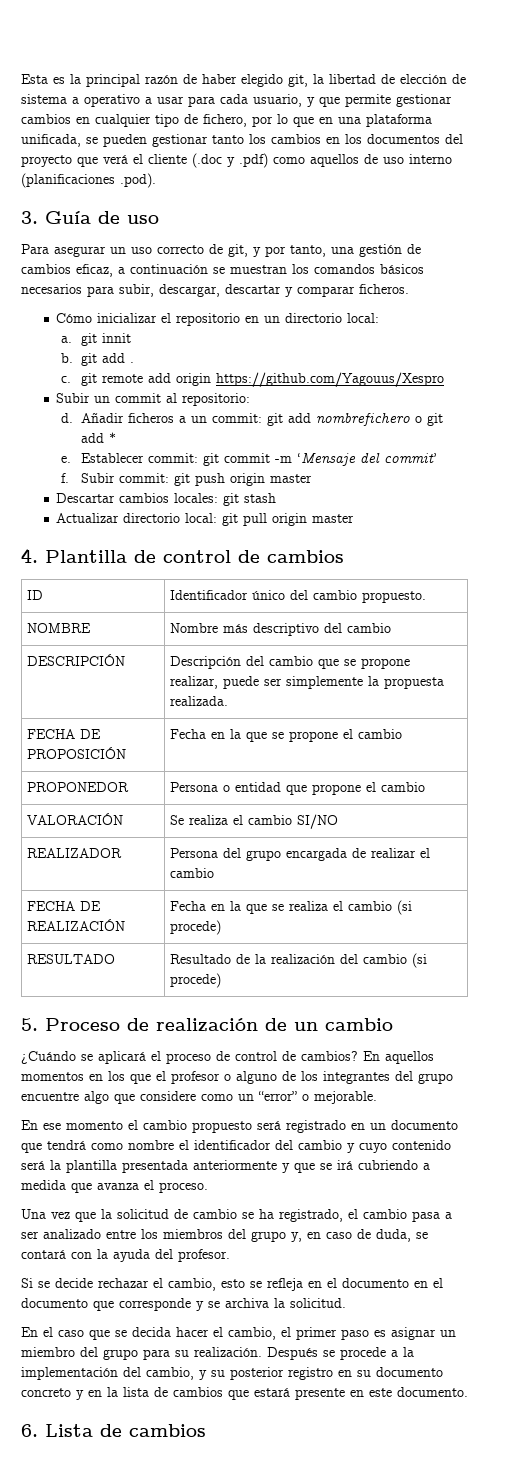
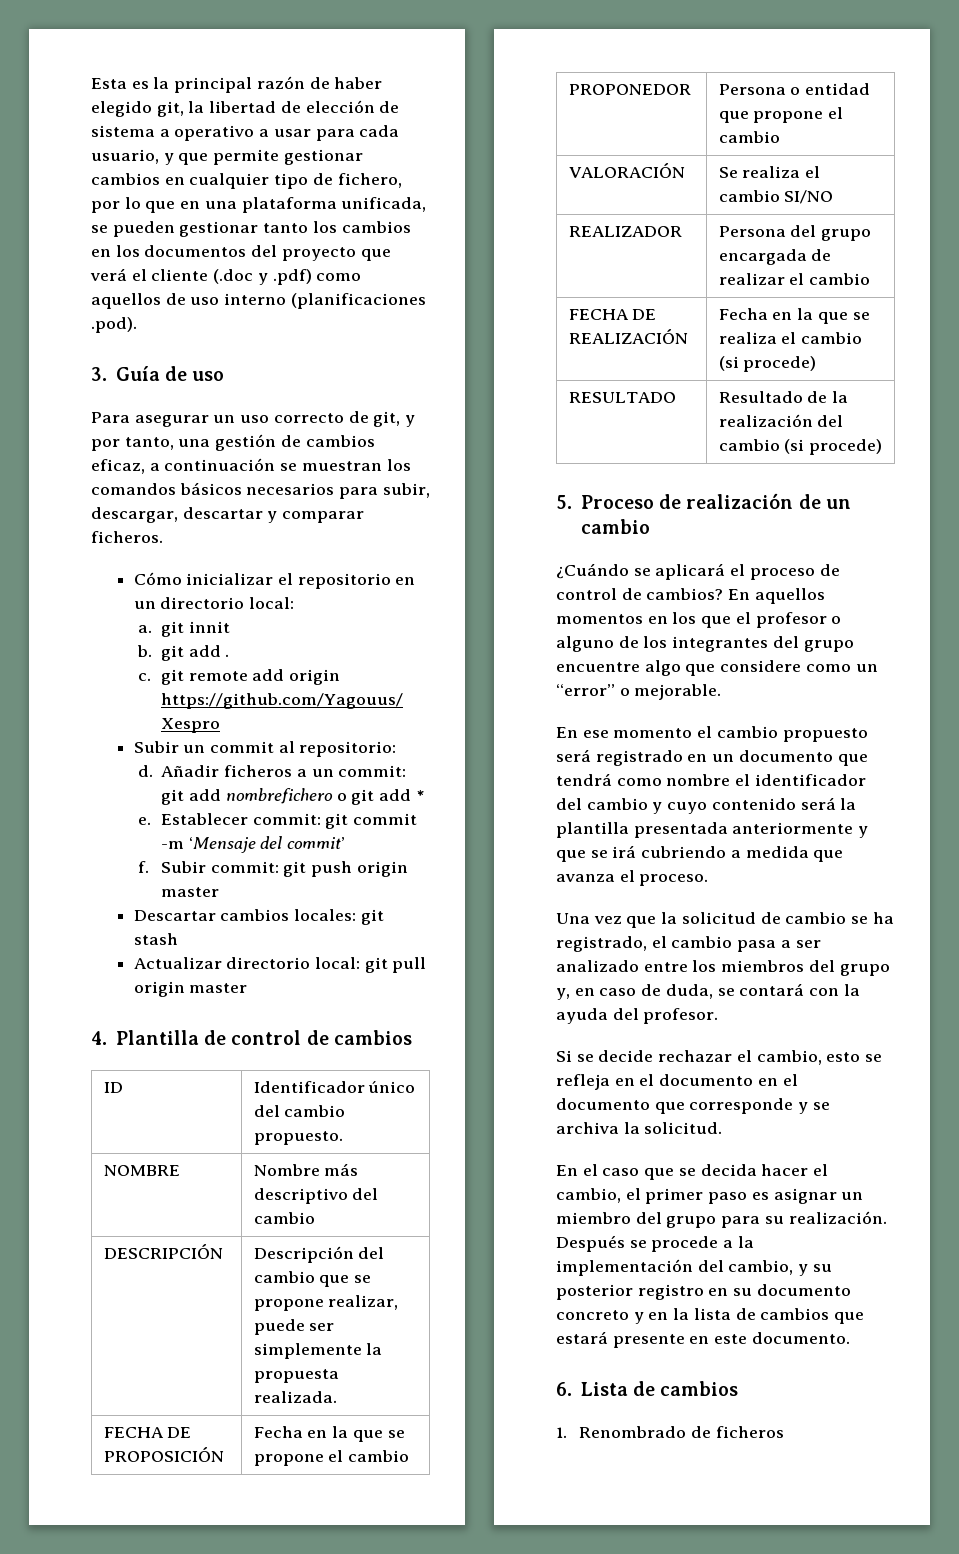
+ 1. Renombrado de ficheros

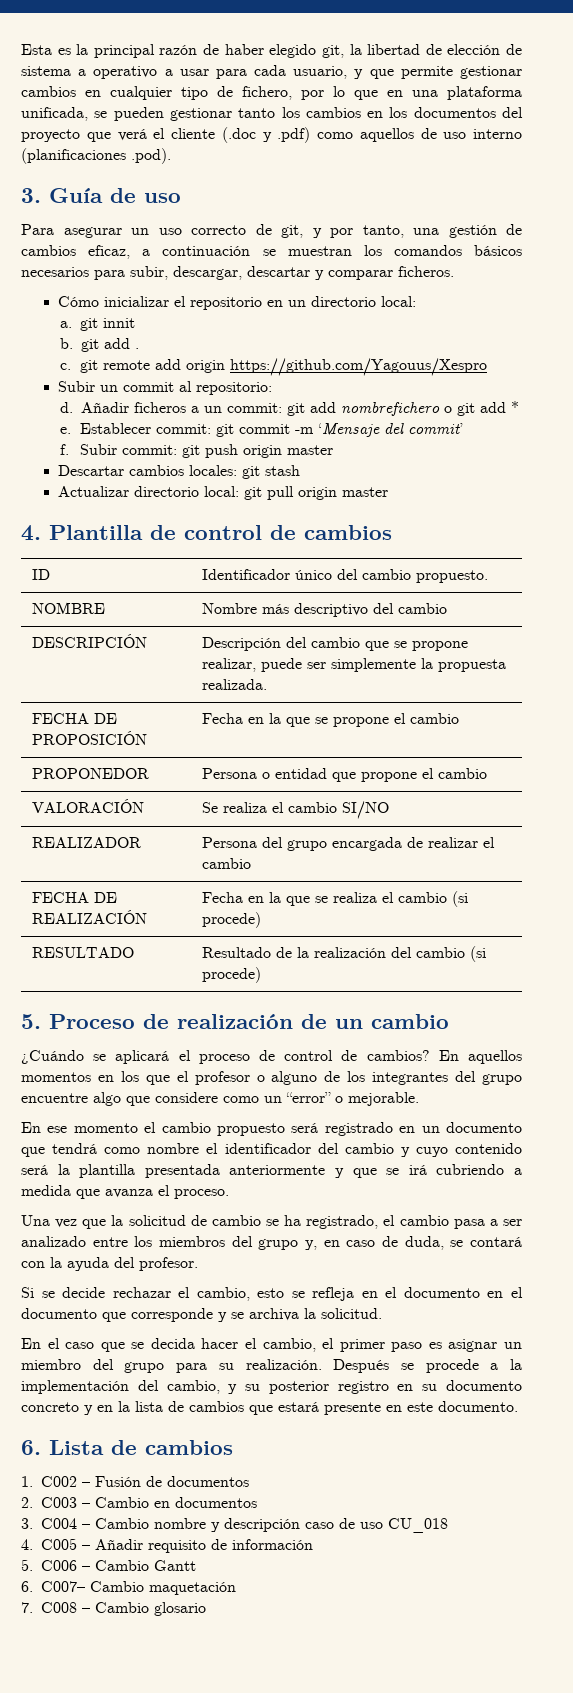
- 1. Renombrado de ficheros
+ 1. C002 – Fusión de documentos
+ 2. C003 – Cambio en documentos
+ 3. C004 – Cambio nombre y descripción caso de uso CU_018
+ 4. C005 – Añadir requisito de información
+ 5. C006 – Cambio Gantt
+ 6. C007– Cambio maquetación
+ 7. C008 – Cambio glosario

